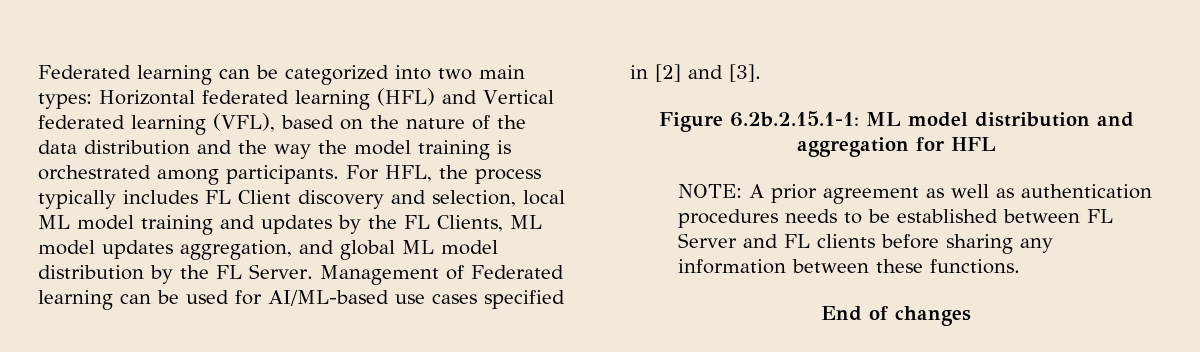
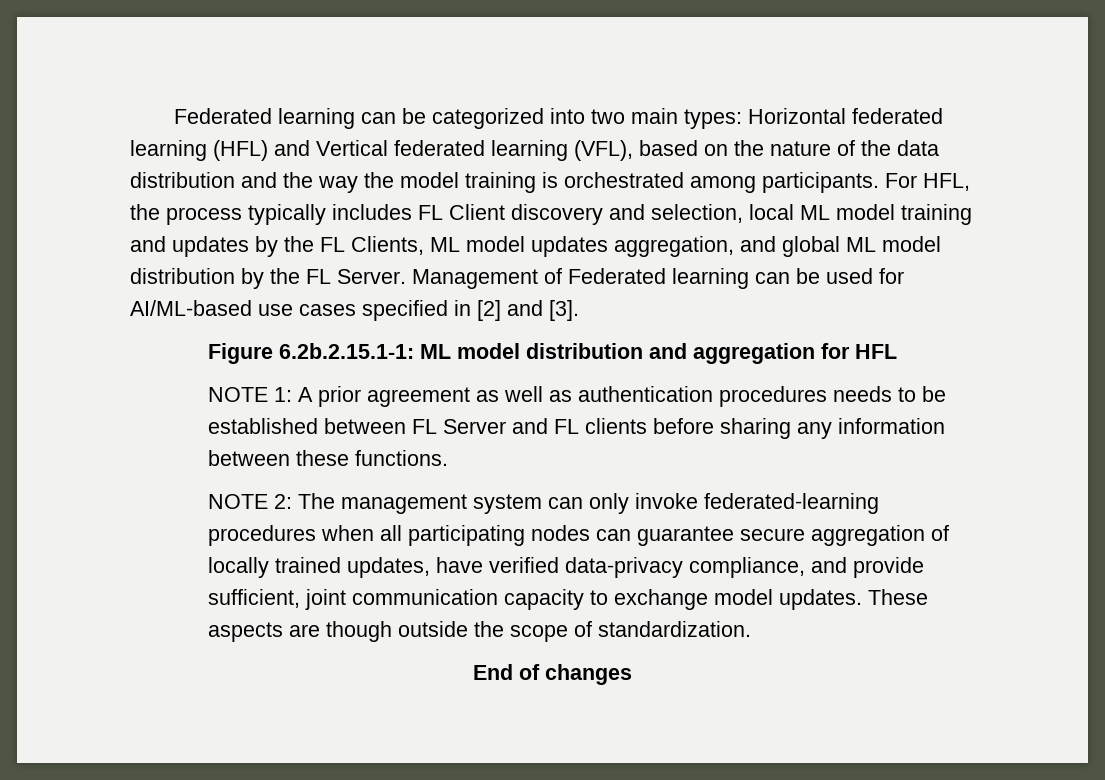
- NOTE: A prior agreement as well as authentication procedures needs to be established between FL Server and FL clients before sharing any information between these functions.
+ NOTE 1: A prior agreement as well as authentication procedures needs to be established between FL Server and FL clients before sharing any information between these functions.
+ NOTE 2: The management system can only invoke federated‑learning procedures when all participating nodes can guarantee secure aggregation of locally trained updates, have verified data‑privacy compliance, and provide sufficient, joint communication capacity to exchange model updates. These aspects are though outside the scope of standardization.

